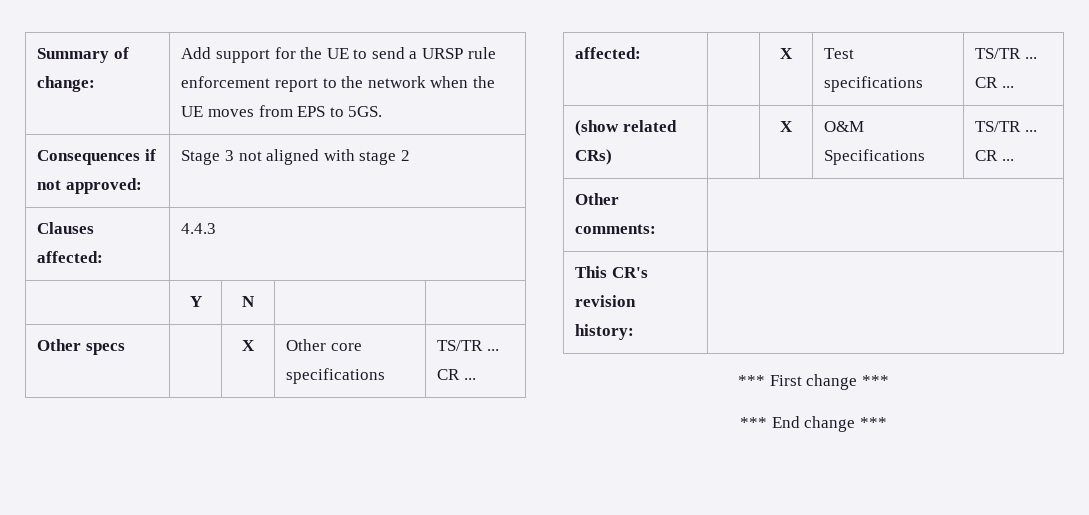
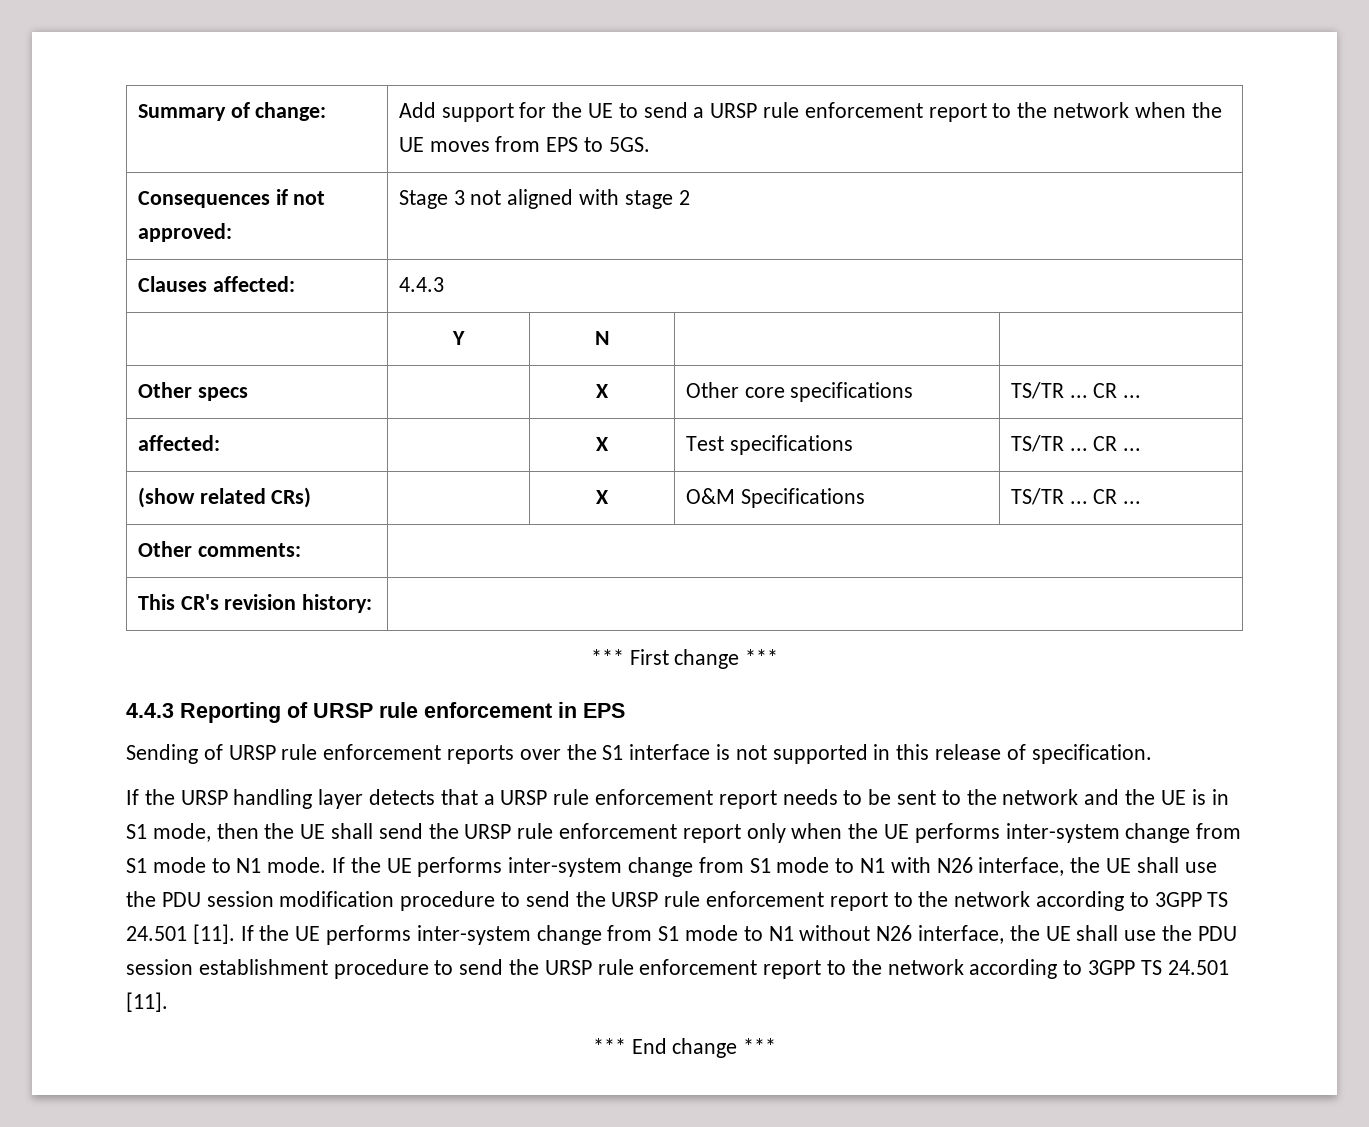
+ 4.4.3 Reporting of URSP rule enforcement in EPS
+ Sending of URSP rule enforcement reports over the S1 interface is not supported in this release of specification.
+ If the URSP handling layer detects that a URSP rule enforcement report needs to be sent to the network and the UE is in S1 mode, then the UE shall send the URSP rule enforcement report only when the UE performs inter-system change from S1 mode to N1 mode. If the UE performs inter-system change from S1 mode to N1 with N26 interface, the UE shall use the PDU session modification procedure to send the URSP rule enforcement report to the network according to 3GPP TS 24.501 [11]. If the UE performs inter-system change from S1 mode to N1 without N26 interface, the UE shall use the PDU session establishment procedure to send the URSP rule enforcement report to the network according to 3GPP TS 24.501 [11].

